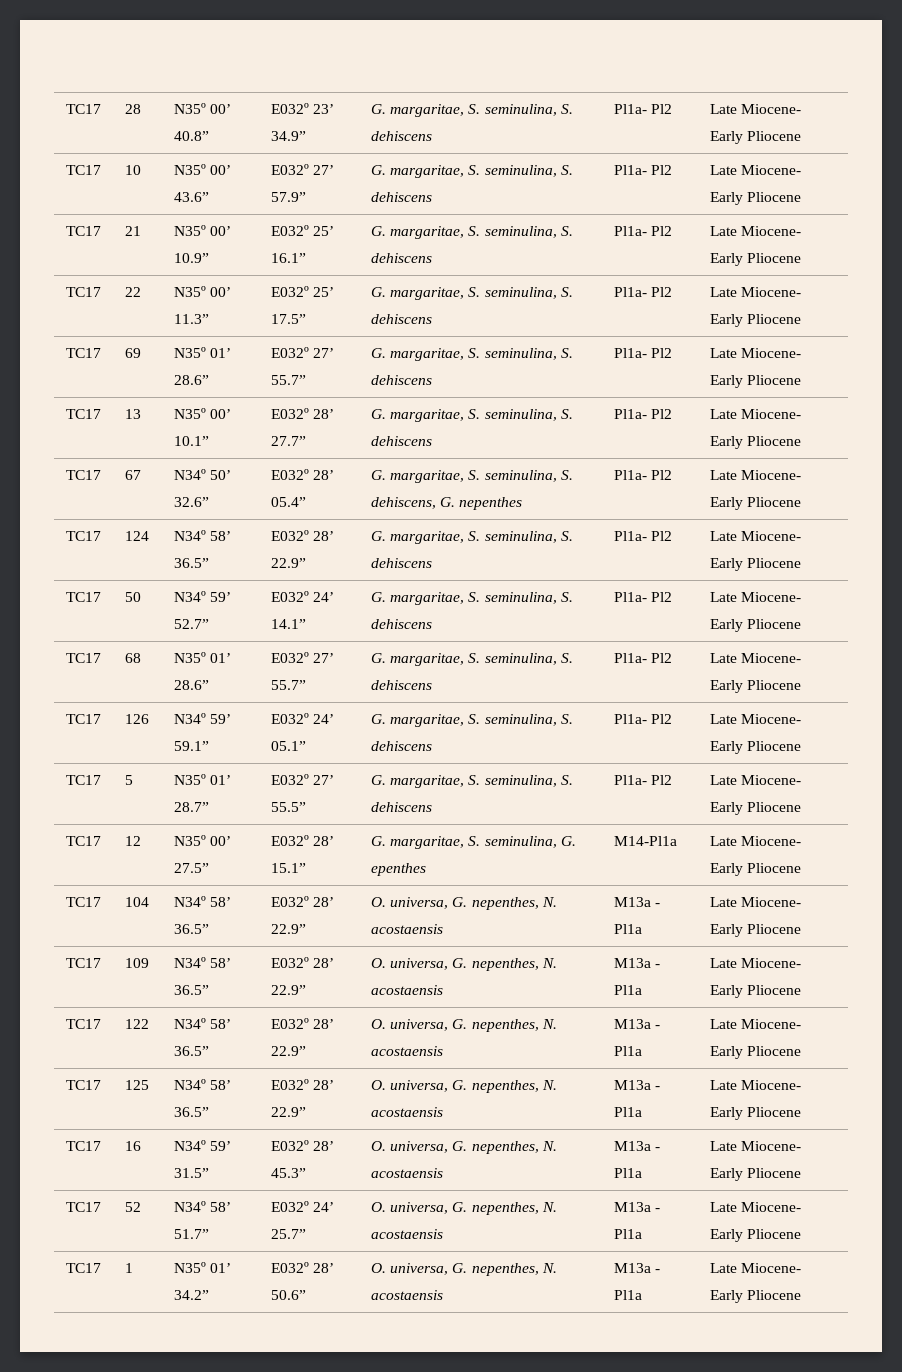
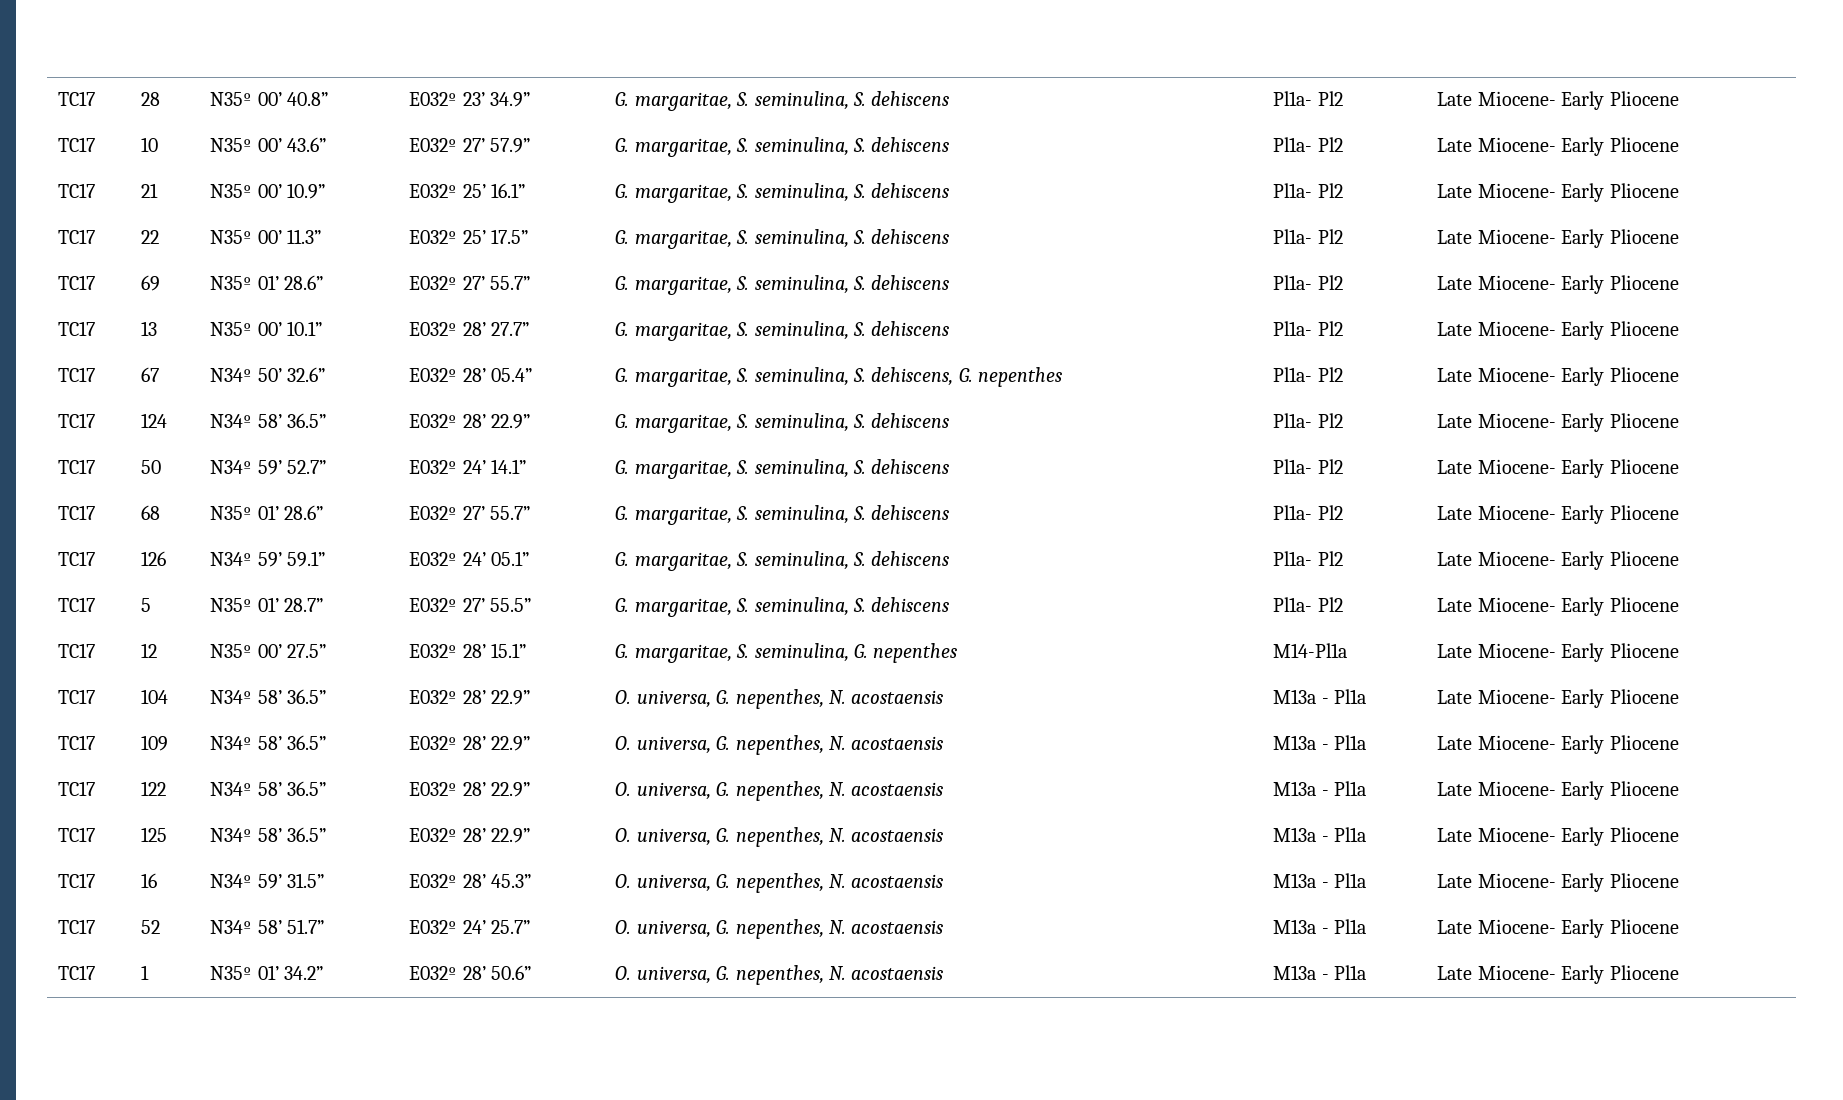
- TC17 | 12 | N35º 00’ 27.5” | E032º 28’ 15.1” | G. margaritae, S. seminulina, G. epenthes | M14-Pl1a | Late Miocene- Early Pliocene
+ TC17 | 12 | N35º 00’ 27.5” | E032º 28’ 15.1” | G. margaritae, S. seminulina, G. nepenthes | M14-Pl1a | Late Miocene- Early Pliocene

